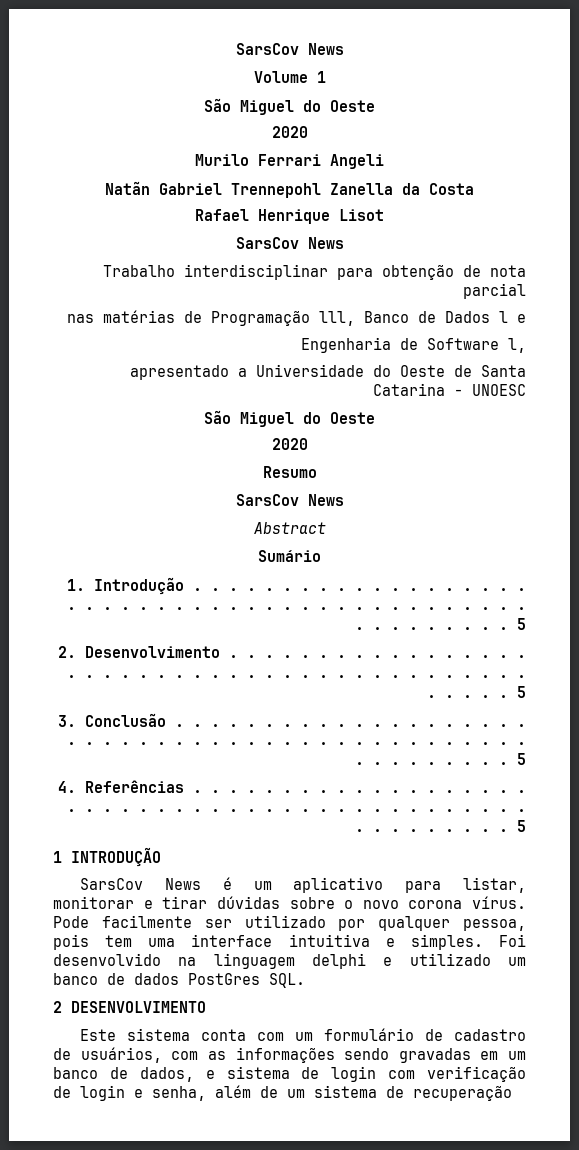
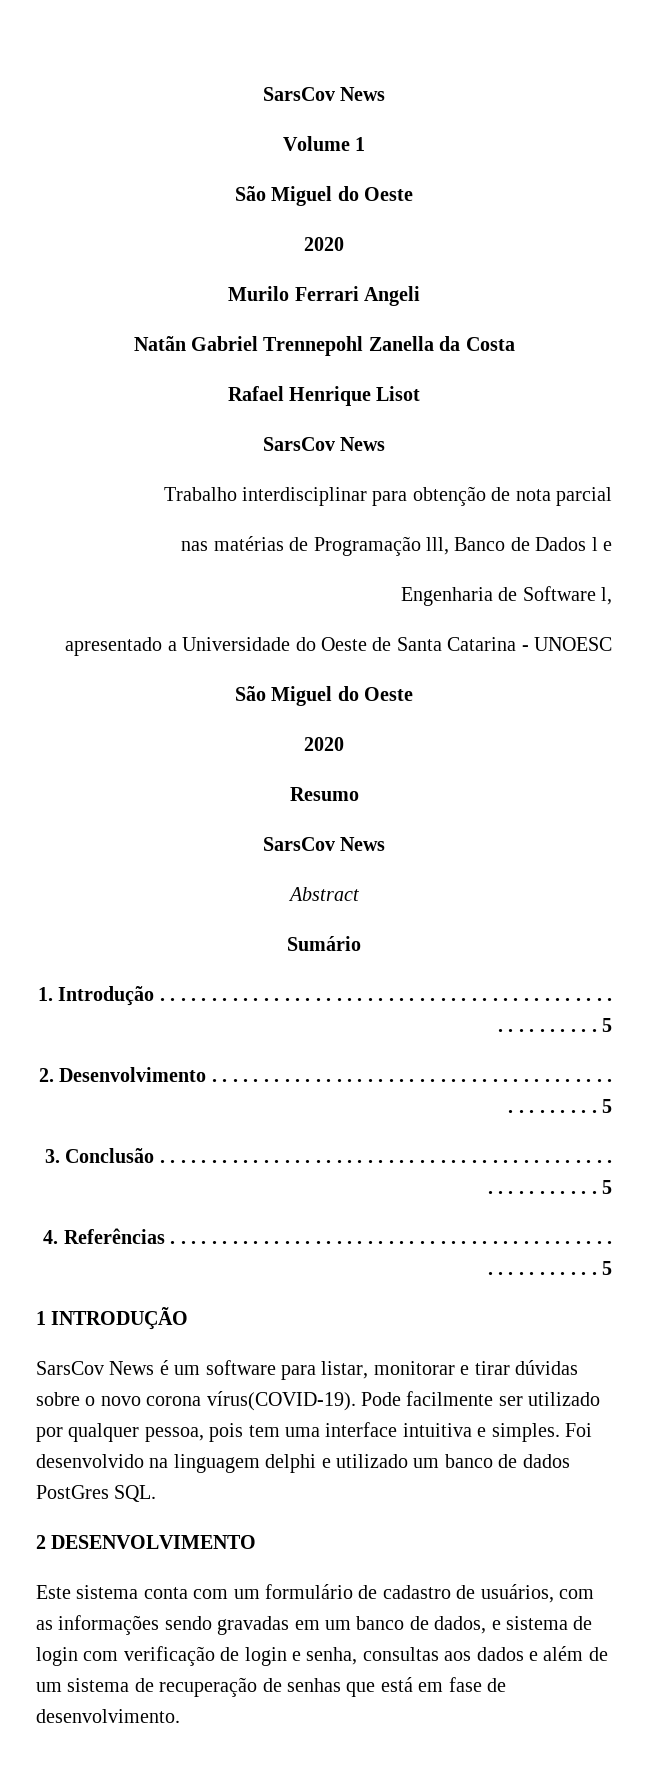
- SarsCov News é um aplicativo para listar, monitorar e tirar dúvidas sobre o novo corona vírus.
+ SarsCov News é um software para listar, monitorar e tirar dúvidas sobre o novo corona vírus(COVID-19).
- Este sistema conta com um formulário de cadastro de usuários, com as informações sendo gravadas em um banco de dados, e sistema de login com verificação de login e senha, além de um sistema de recuperação
+ Este sistema conta com um formulário de cadastro de usuários, com as informações sendo gravadas em um banco de dados, e sistema de login com verificação de login e senha, consultas aos dados e além de um sistema de recuperação de senhas que está em fase de desenvolvimento.

